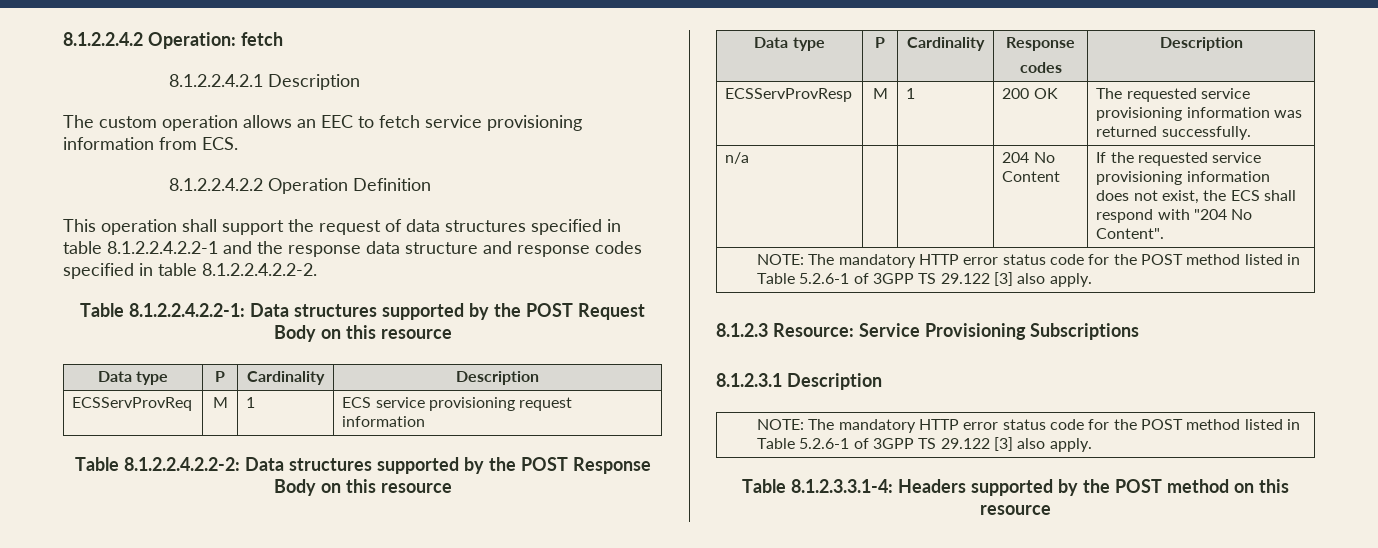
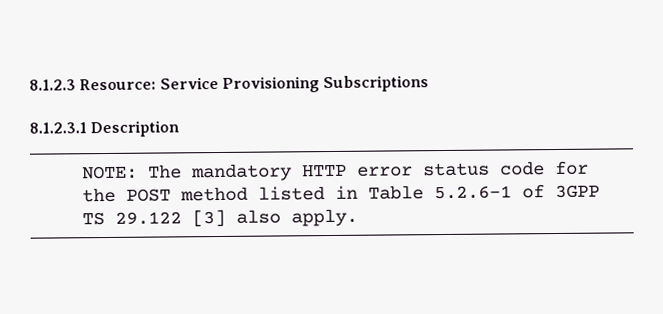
- 8.1.2.2.4.2 Operation: fetch
- 8.1.2.2.4.2.1 Description
- The custom operation allows an EEC to fetch service provisioning information from ECS.
- 8.1.2.2.4.2.2 Operation Definition
- This operation shall support the request of data structures specified in table 8.1.2.2.4.2.2-1 and the response data structure and response codes specified in table 8.1.2.2.4.2.2-2.
- Table 8.1.2.2.4.2.2-1: Data structures supported by the POST Request Body on this resource
- Data type | P | Cardinality | Description
- ECSServProvReq | M | 1 | ECS service provisioning request information
- Table 8.1.2.2.4.2.2-2: Data structures supported by the POST Response Body on this resource
- Data type | P | Cardinality | Response
- codes | Description
- ECSServProvResp | M | 1 | 200 OK | The requested service provisioning information was returned successfully.
- n/a | | | 204 No Content | If the requested service provisioning information does not exist, the ECS shall respond with "204 No Content".
- NOTE: The mandatory HTTP error status code for the POST method listed in Table 5.2.6-1 of 3GPP TS 29.122 [3] also apply.
- Table 8.1.2.3.3.1-4: Headers supported by the POST method on this resource

